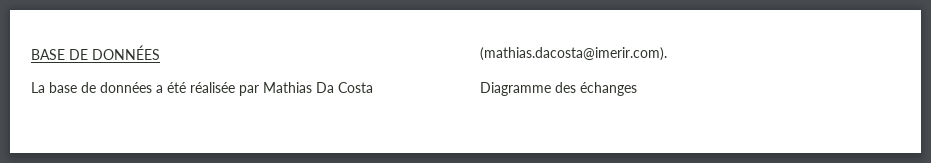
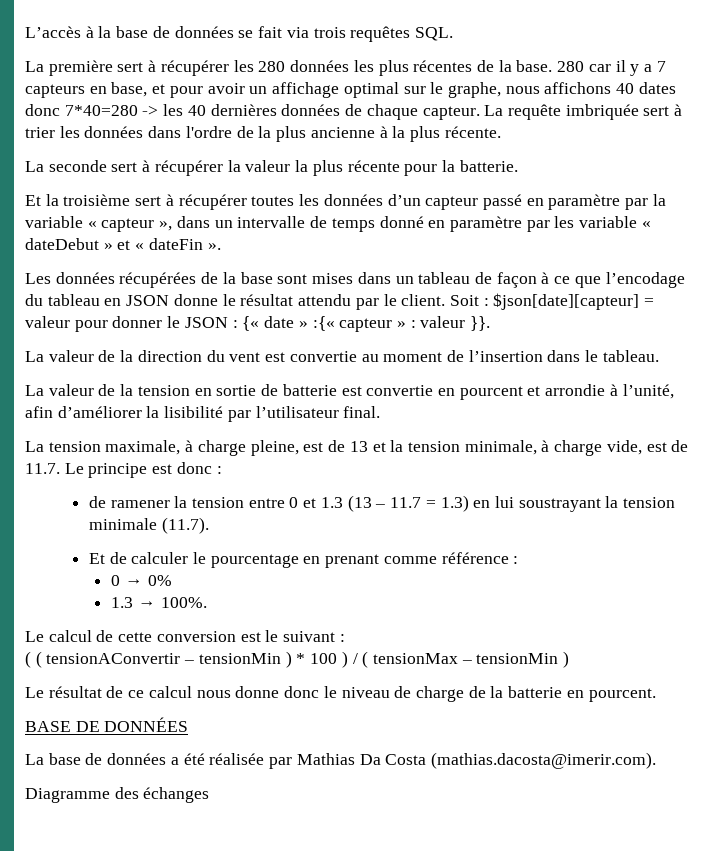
+ L’accès à la base de données se fait via trois requêtes SQL.
+ La première sert à récupérer les 280 données les plus récentes de la base. 280 car il y a 7 capteurs en base, et pour avoir un affichage optimal sur le graphe, nous affichons 40 dates donc 7*40=280 -> les 40 dernières données de chaque capteur. La requête imbriquée sert à trier les données dans l'ordre de la plus ancienne à la plus récente.
+ La seconde sert à récupérer la valeur la plus récente pour la batterie.
+ Et la troisième sert à récupérer toutes les données d’un capteur passé en paramètre par la variable « capteur », dans un intervalle de temps donné en paramètre par les variable « dateDebut » et « dateFin ».
+ Les données récupérées de la base sont mises dans un tableau de façon à ce que l’encodage du tableau en JSON donne le résultat attendu par le client. Soit : $json[date][capteur] = valeur pour donner le JSON : {« date » :{« capteur » : valeur }}.
+ La valeur de la direction du vent est convertie au moment de l’insertion dans le tableau.
+ La valeur de la tension en sortie de batterie est convertie en pourcent et arrondie à l’unité, afin d’améliorer la lisibilité par l’utilisateur final.
+ La tension maximale, à charge pleine, est de 13 et la tension minimale, à charge vide, est de 11.7. Le principe est donc :
+ de ramener la tension entre 0 et 1.3 (13 – 11.7 = 1.3) en lui soustrayant la tension minimale (11.7).
+ Et de calculer le pourcentage en prenant comme référence :
+ 0 → 0%
+ 1.3 → 100%.
+ Le calcul de cette conversion est le suivant :
+ ( ( tensionAConvertir – tensionMin ) * 100 ) / ( tensionMax – tensionMin )
+ Le résultat de ce calcul nous donne donc le niveau de charge de la batterie en pourcent.

